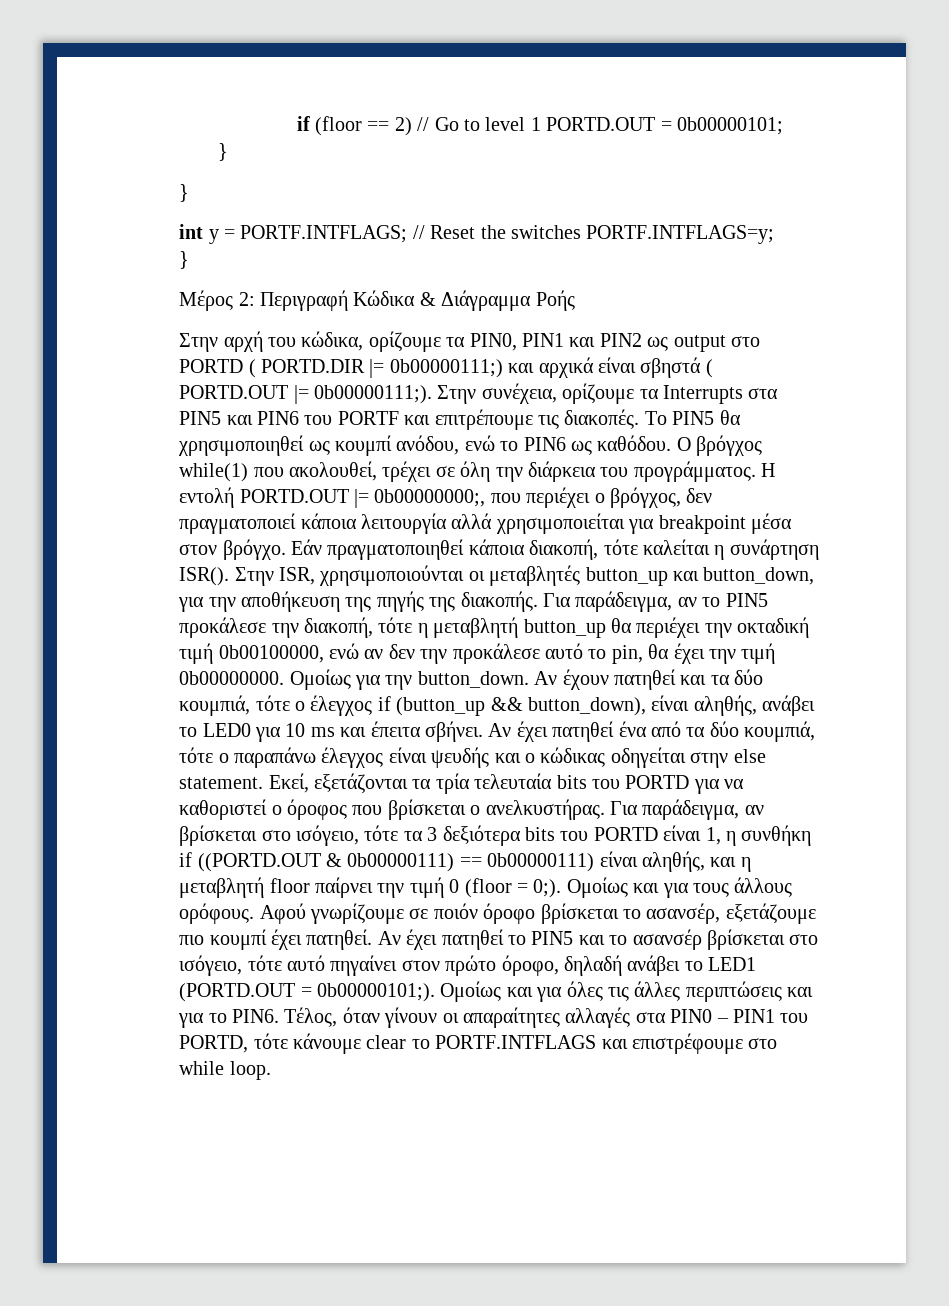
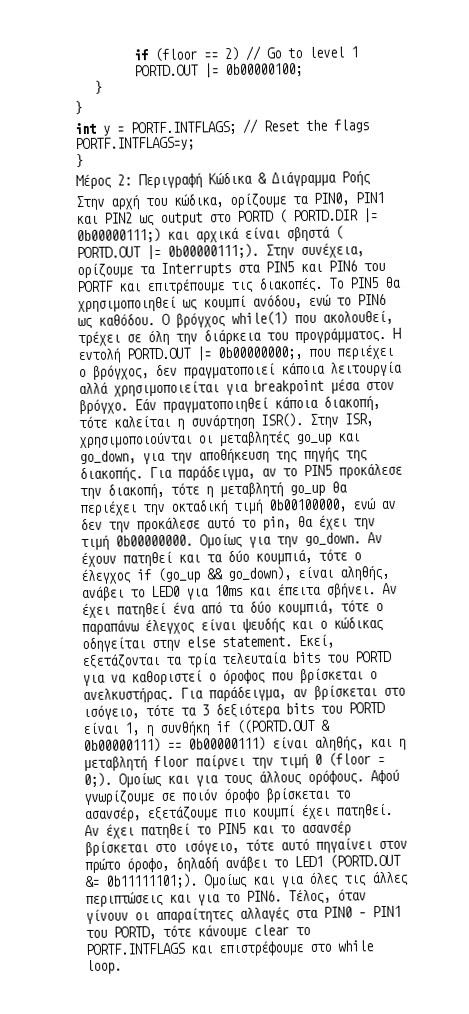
- if (floor == 2) // Go to level 1 PORTD.OUT = 0b00000101;
+ if (floor == 2) // Go to level 1 PORTD.OUT |= 0b00000100;
- int y = PORTF.INTFLAGS; // Reset the switches PORTF.INTFLAGS=y;
+ int y = PORTF.INTFLAGS; // Reset the flags PORTF.INTFLAGS=y;
- Στην ISR, χρησιμοποιούνται οι μεταβλητές button_up και button_down, για την αποθήκευση της πηγής της διακοπής.
+ Στην ISR, χρησιμοποιούνται οι μεταβλητές go_up και go_down, για την αποθήκευση της πηγής της διακοπής.
- Για παράδειγμα, αν το PIN5 προκάλεσε την διακοπή, τότε η μεταβλητή button_up θα περιέχει την οκταδική τιμή 0b00100000, ενώ αν δεν την προκάλεσε αυτό το pin, θα έχει την τιμή 0b00000000.
+ Για παράδειγμα, αν το PIN5 προκάλεσε την διακοπή, τότε η μεταβλητή go_up θα περιέχει την οκταδική τιμή 0b00100000, ενώ αν δεν την προκάλεσε αυτό το pin, θα έχει την τιμή 0b00000000.
- Ομοίως για την button_down.
+ Ομοίως για την go_down.
- Αν έχουν πατηθεί και τα δύο κουμπιά, τότε ο έλεγχος if (button_up && button_down), είναι αληθής, ανάβει το LED0 για 10 ms και έπειτα σβήνει.
+ Αν έχουν πατηθεί και τα δύο κουμπιά, τότε ο έλεγχος if (go_up && go_down), είναι αληθής, ανάβει το LED0 για 10ms και έπειτα σβήνει.
- Αν έχει πατηθεί το PIN5 και το ασανσέρ βρίσκεται στο ισόγειο, τότε αυτό πηγαίνει στον πρώτο όροφο, δηλαδή ανάβει το LED1 (PORTD.OUT = 0b00000101;).
+ Αν έχει πατηθεί το PIN5 και το ασανσέρ βρίσκεται στο ισόγειο, τότε αυτό πηγαίνει στον πρώτο όροφο, δηλαδή ανάβει το LED1 (PORTD.OUT &= 0b11111101;).

